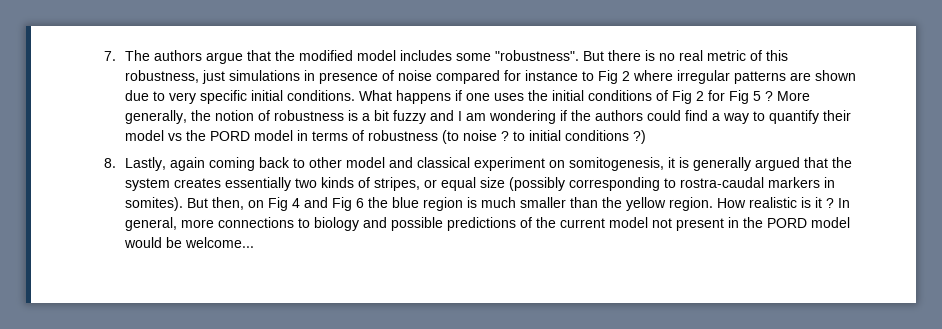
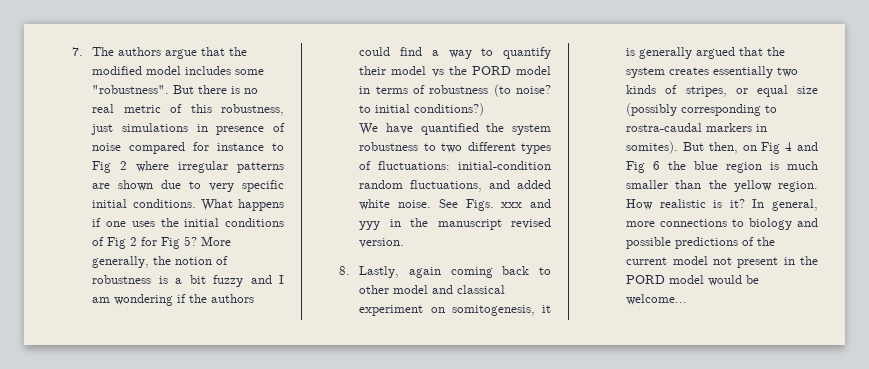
- What happens if one uses the initial conditions of Fig 2 for Fig 5 ?
+ What happens if one uses the initial conditions of Fig 2 for Fig 5?
- More generally, the notion of robustness is a bit fuzzy and I am wondering if the authors could find a way to quantify their model vs the PORD model in terms of robustness (to noise ? to initial conditions ?)
+ More generally, the notion of robustness is a bit fuzzy and I am wondering if the authors could find a way to quantify their model vs the PORD model in terms of robustness (to noise? to initial conditions?)
+ We have quantified the system robustness to two different types of fluctuations: initial-condition random fluctuations, and added white noise. See Figs. xxx and yyy in the manuscript revised version.
- How realistic is it ?
+ How realistic is it?

